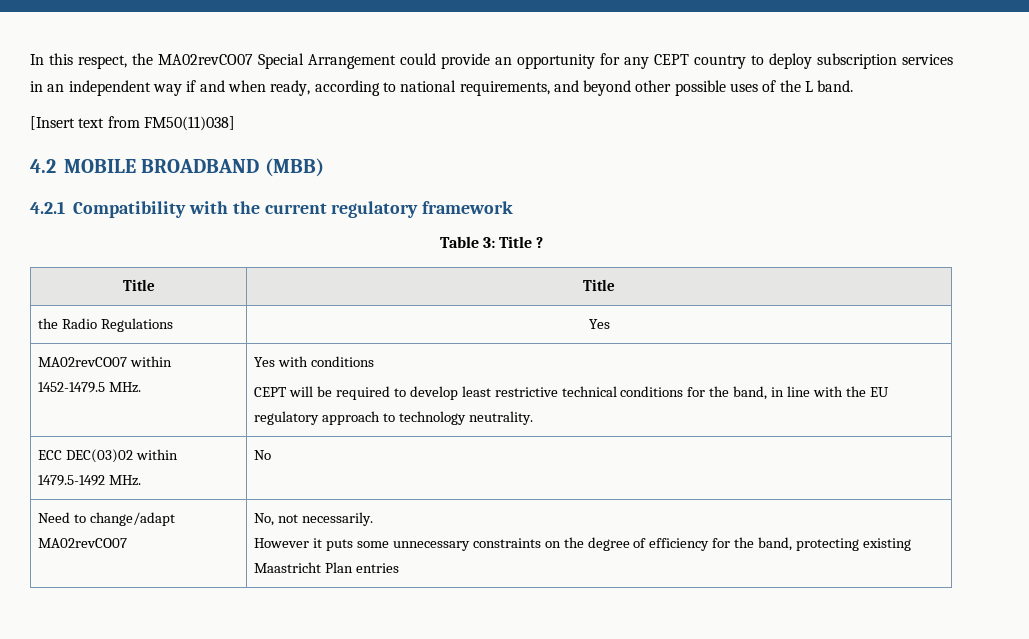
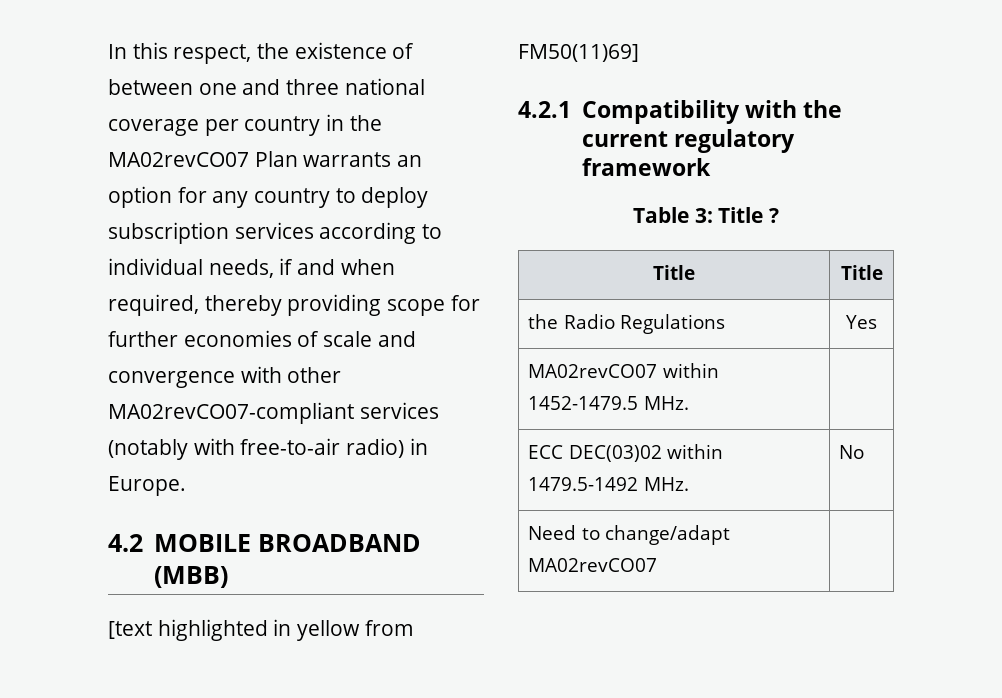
- In this respect, the MA02revCO07 Special Arrangement could provide an opportunity for any CEPT country to deploy subscription services in an independent way if and when ready, according to national requirements, and beyond other possible uses of the L band.
- [Insert text from FM50(11)038]
+ In this respect, the existence of between one and three national coverage per country in the MA02revCO07 Plan warrants an option for any country to deploy subscription services according to individual needs, if and when required, thereby providing scope for further economies of scale and convergence with other MA02revCO07-compliant services (notably with free-to-air radio) in Europe.
  4.2 MOBILE BROADBAND (MBB)
+ [text highlighted in yellow from FM50(11)69]
- MA02revCO07 within 1452-1479.5 MHz. | Yes with conditions
- CEPT will be required to develop least restrictive technical conditions for the band, in line with the EU regulatory approach to technology neutrality.
+ MA02revCO07 within 1452-1479.5 MHz. |
- Need to change/adapt MA02revCO07 | No, not necessarily.
- However it puts some unnecessary constraints on the degree of efficiency for the band, protecting existing Maastricht Plan entries
+ Need to change/adapt MA02revCO07 |

